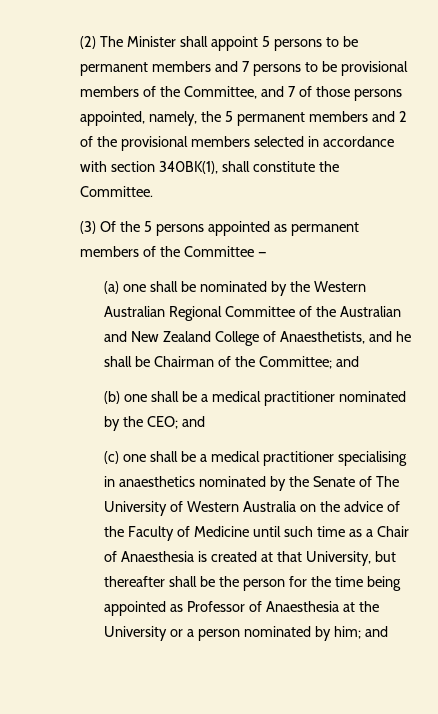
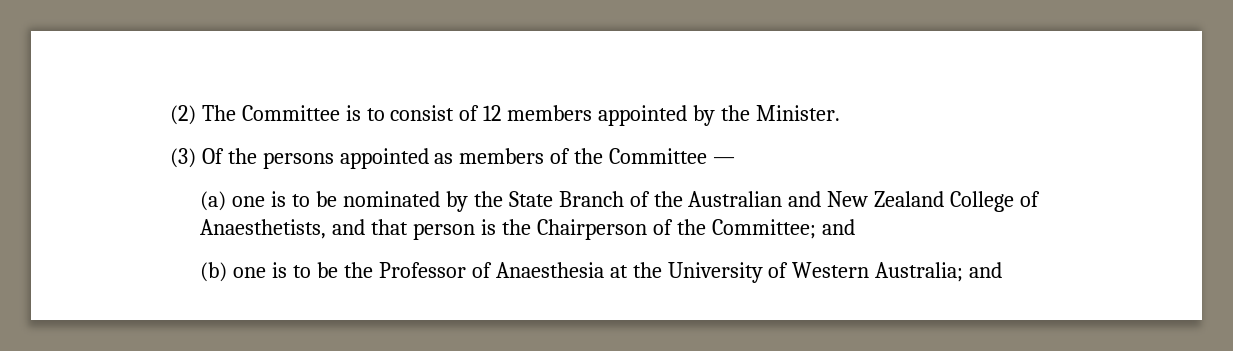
- (2) The Minister shall appoint 5 persons to be permanent members and 7 persons to be provisional members of the Committee, and 7 of those persons appointed, namely, the 5 permanent members and 2 of the provisional members selected in accordance with section 340BK(1), shall constitute the Committee.
+ (2) The Committee is to consist of 12 members appointed by the Minister.
- (3) Of the 5 persons appointed as permanent members of the Committee —
+ (3) Of the persons appointed as members of the Committee —
- (a) one shall be nominated by the Western Australian Regional Committee of the Australian and New Zealand College of Anaesthetists, and he shall be Chairman of the Committee; and
+ (a) one is to be nominated by the State Branch of the Australian and New Zealand College of Anaesthetists, and that person is the Chairperson of the Committee; and
- (b) one shall be a medical practitioner nominated by the CEO; and
- (c) one shall be a medical practitioner specialising in anaesthetics nominated by the Senate of The University of Western Australia on the advice of the Faculty of Medicine until such time as a Chair of Anaesthesia is created at that University, but thereafter shall be the person for the time being appointed as Professor of Anaesthesia at the University or a person nominated by him; and
+ (b) one is to be the Professor of Anaesthesia at the University of Western Australia; and

